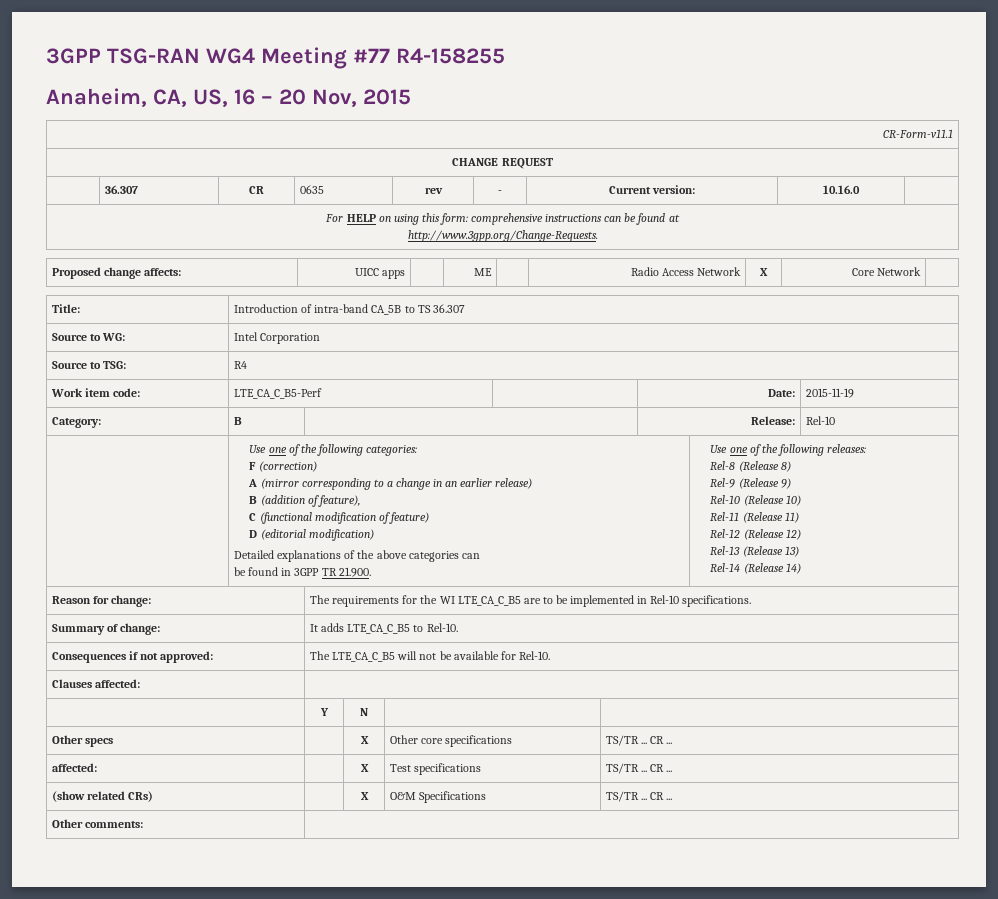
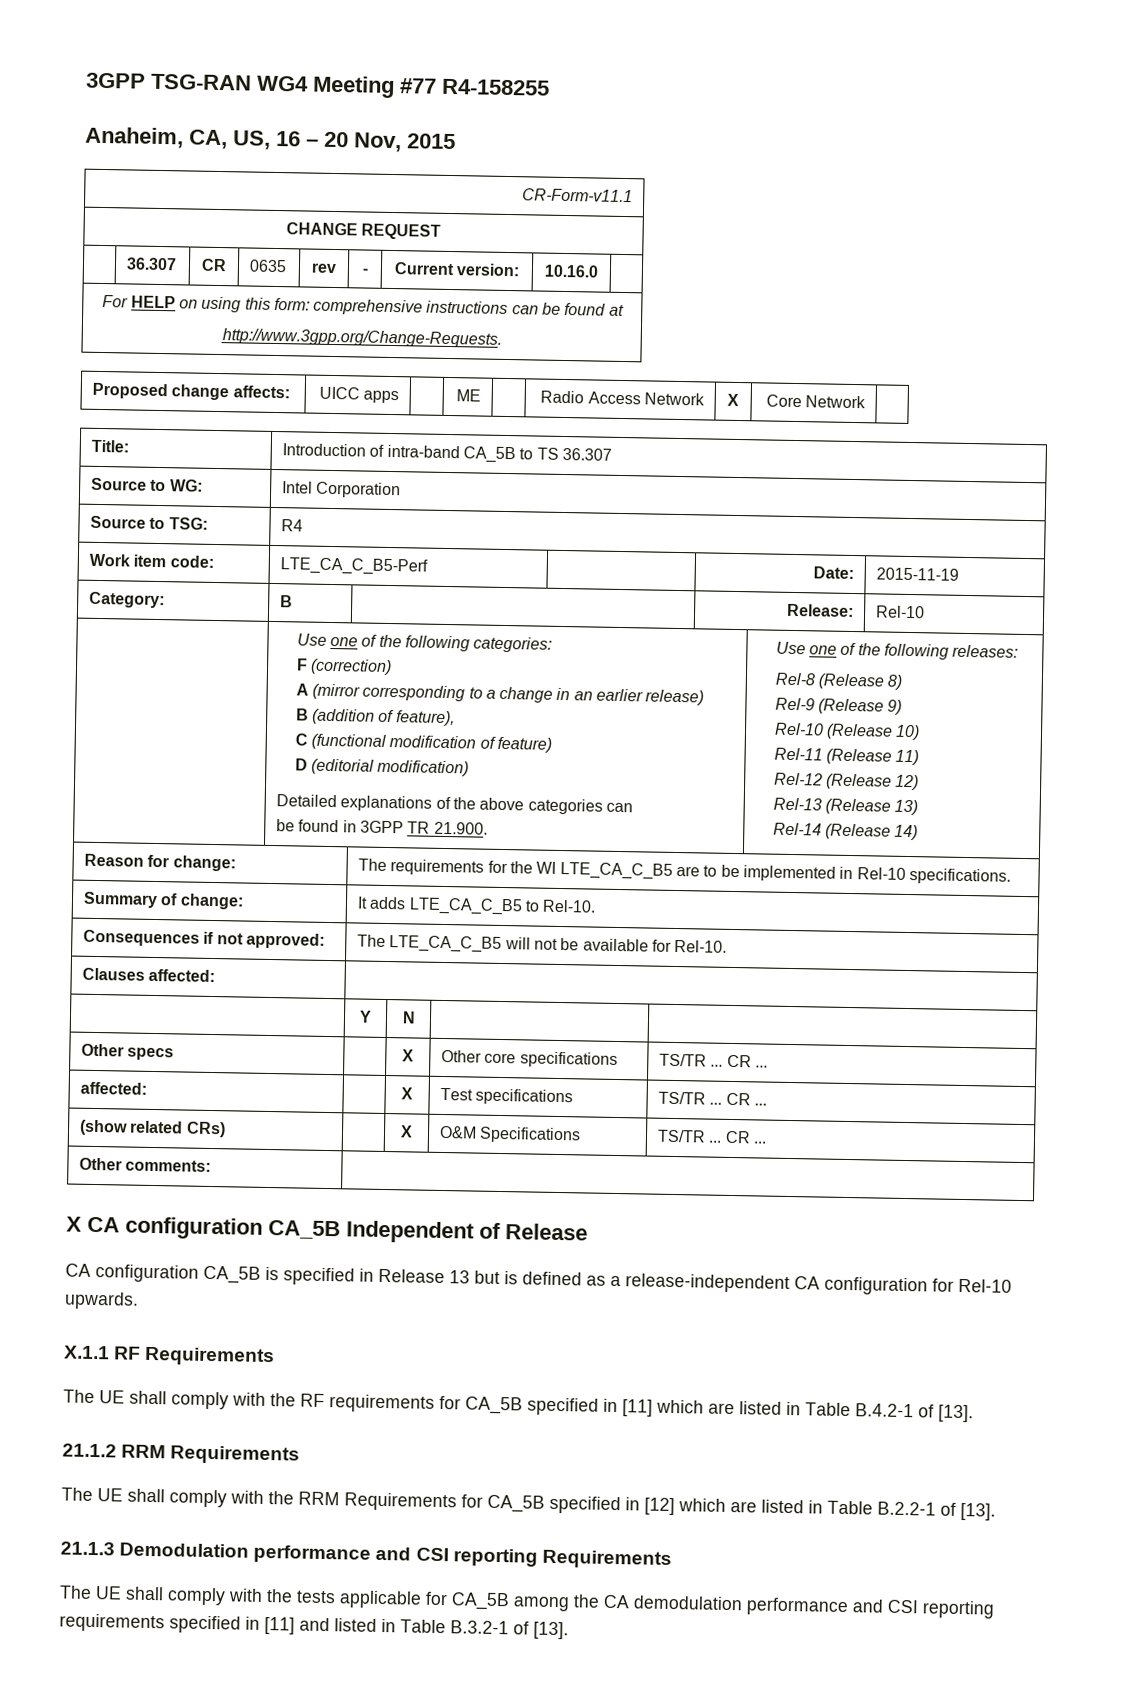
+ X CA configuration CA_5B Independent of Release
+ CA configuration CA_5B is specified in Release 13 but is defined as a release-independent CA configuration for Rel-10 upwards.
+ X.1.1 RF Requirements
+ The UE shall comply with the RF requirements for CA_5B specified in [11] which are listed in Table B.4.2-1 of [13].
+ 21.1.2 RRM Requirements
+ The UE shall comply with the RRM Requirements for CA_5B specified in [12] which are listed in Table B.2.2-1 of [13].
+ 21.1.3 Demodulation performance and CSI reporting Requirements
+ The UE shall comply with the tests applicable for CA_5B among the CA demodulation performance and CSI reporting requirements specified in [11] and listed in Table B.3.2-1 of [13].

